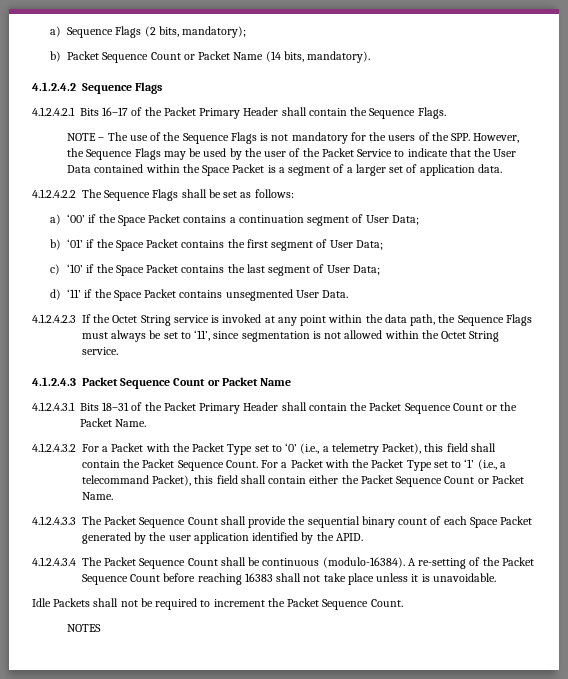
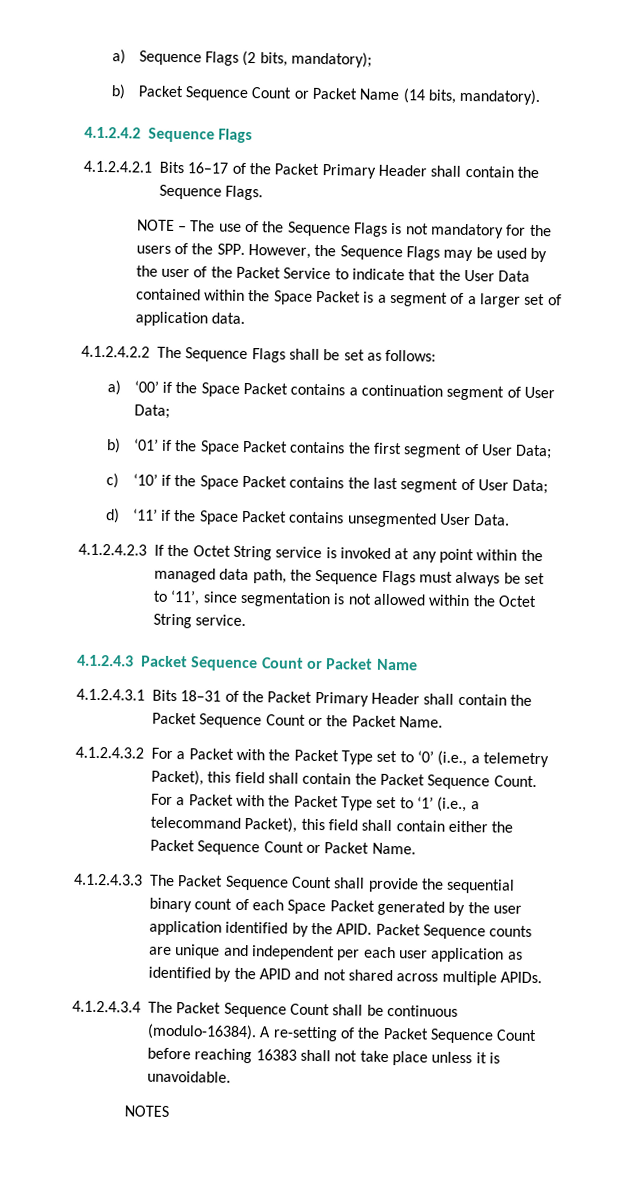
- 4.1.2.4.2.3 If the Octet String service is invoked at any point within the data path, the Sequence Flags must always be set to ‘11’, since segmentation is not allowed within the Octet String service.
+ 4.1.2.4.2.3 If the Octet String service is invoked at any point within the managed data path, the Sequence Flags must always be set to ‘11’, since segmentation is not allowed within the Octet String service.
+ Packet Sequence counts are unique and independent per each user application as identified by the APID and not shared across multiple APIDs.
- Idle Packets shall not be required to increment the Packet Sequence Count.

